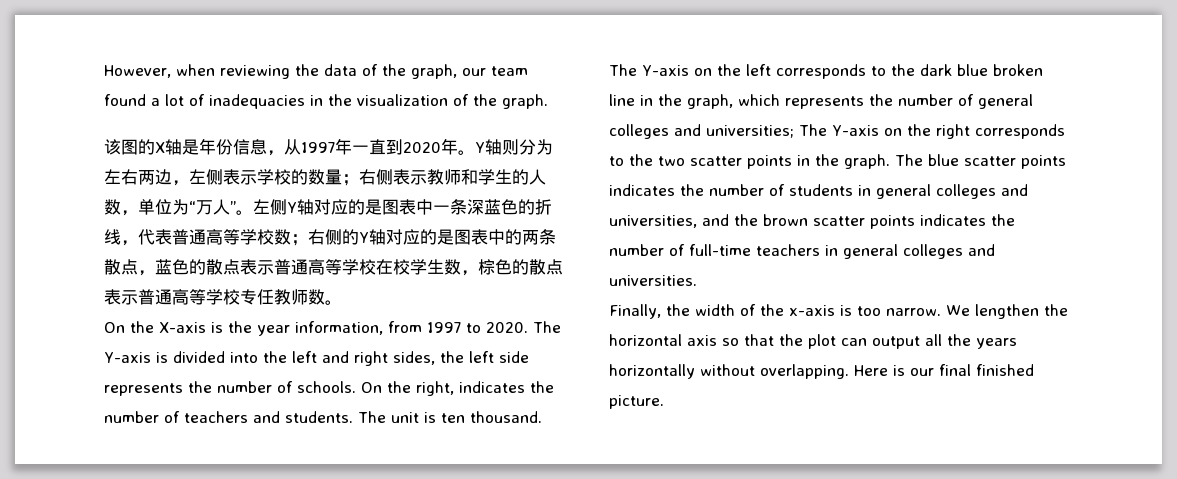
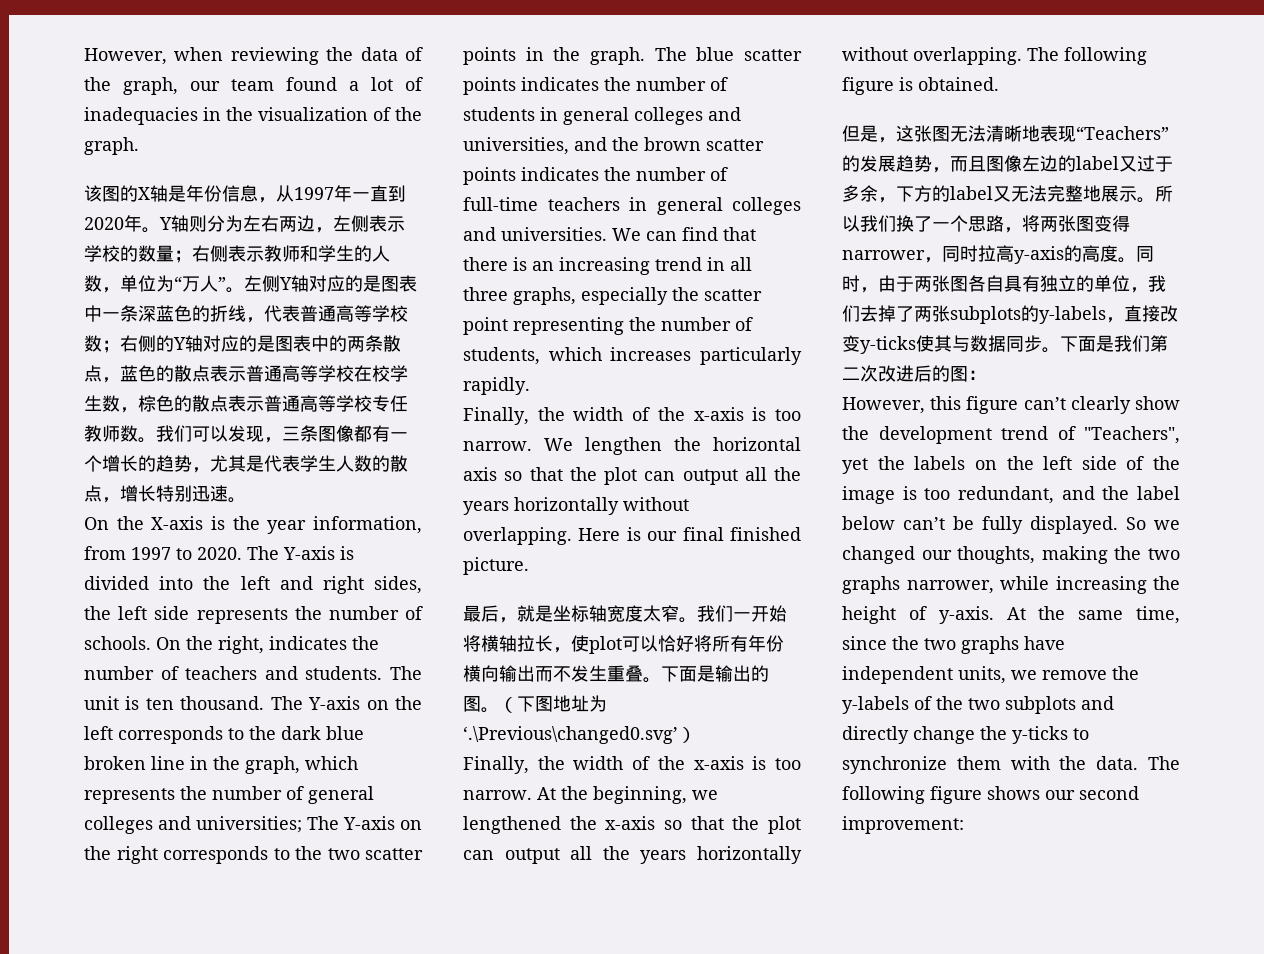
+ 我们可以发现，三条图像都有一个增长的趋势，尤其是代表学生人数的散点，增长特别迅速。
+ We can find that there is an increasing trend in all three graphs, especially the scatter point representing the number of students, which increases particularly rapidly.
+ 最后，就是坐标轴宽度太窄。我们一开始将横轴拉长，使plot可以恰好将所有年份横向输出而不发生重叠。下面是输出的图。（下图地址为‘.\Previous\changed0.svg’）
+ Finally, the width of the x-axis is too narrow. At the beginning, we lengthened the x-axis so that the plot can output all the years horizontally without overlapping. The following figure is obtained.
+ 但是，这张图无法清晰地表现“Teachers”的发展趋势，而且图像左边的label又过于多余，下方的label又无法完整地展示。所以我们换了一个思路，将两张图变得narrower，同时拉高y-axis的高度。同时，由于两张图各自具有独立的单位，我们去掉了两张subplots的y-labels，直接改变y-ticks使其与数据同步。下面是我们第二次改进后的图：
+ However, this figure can’t clearly show the development trend of "Teachers", yet the labels on the left side of the image is too redundant, and the label below can’t be fully displayed. So we changed our thoughts, making the two graphs narrower, while increasing the height of y-axis. At the same time, since the two graphs have independent units, we remove the y-labels of the two subplots and directly change the y-ticks to synchronize them with the data. The following figure shows our second improvement:

